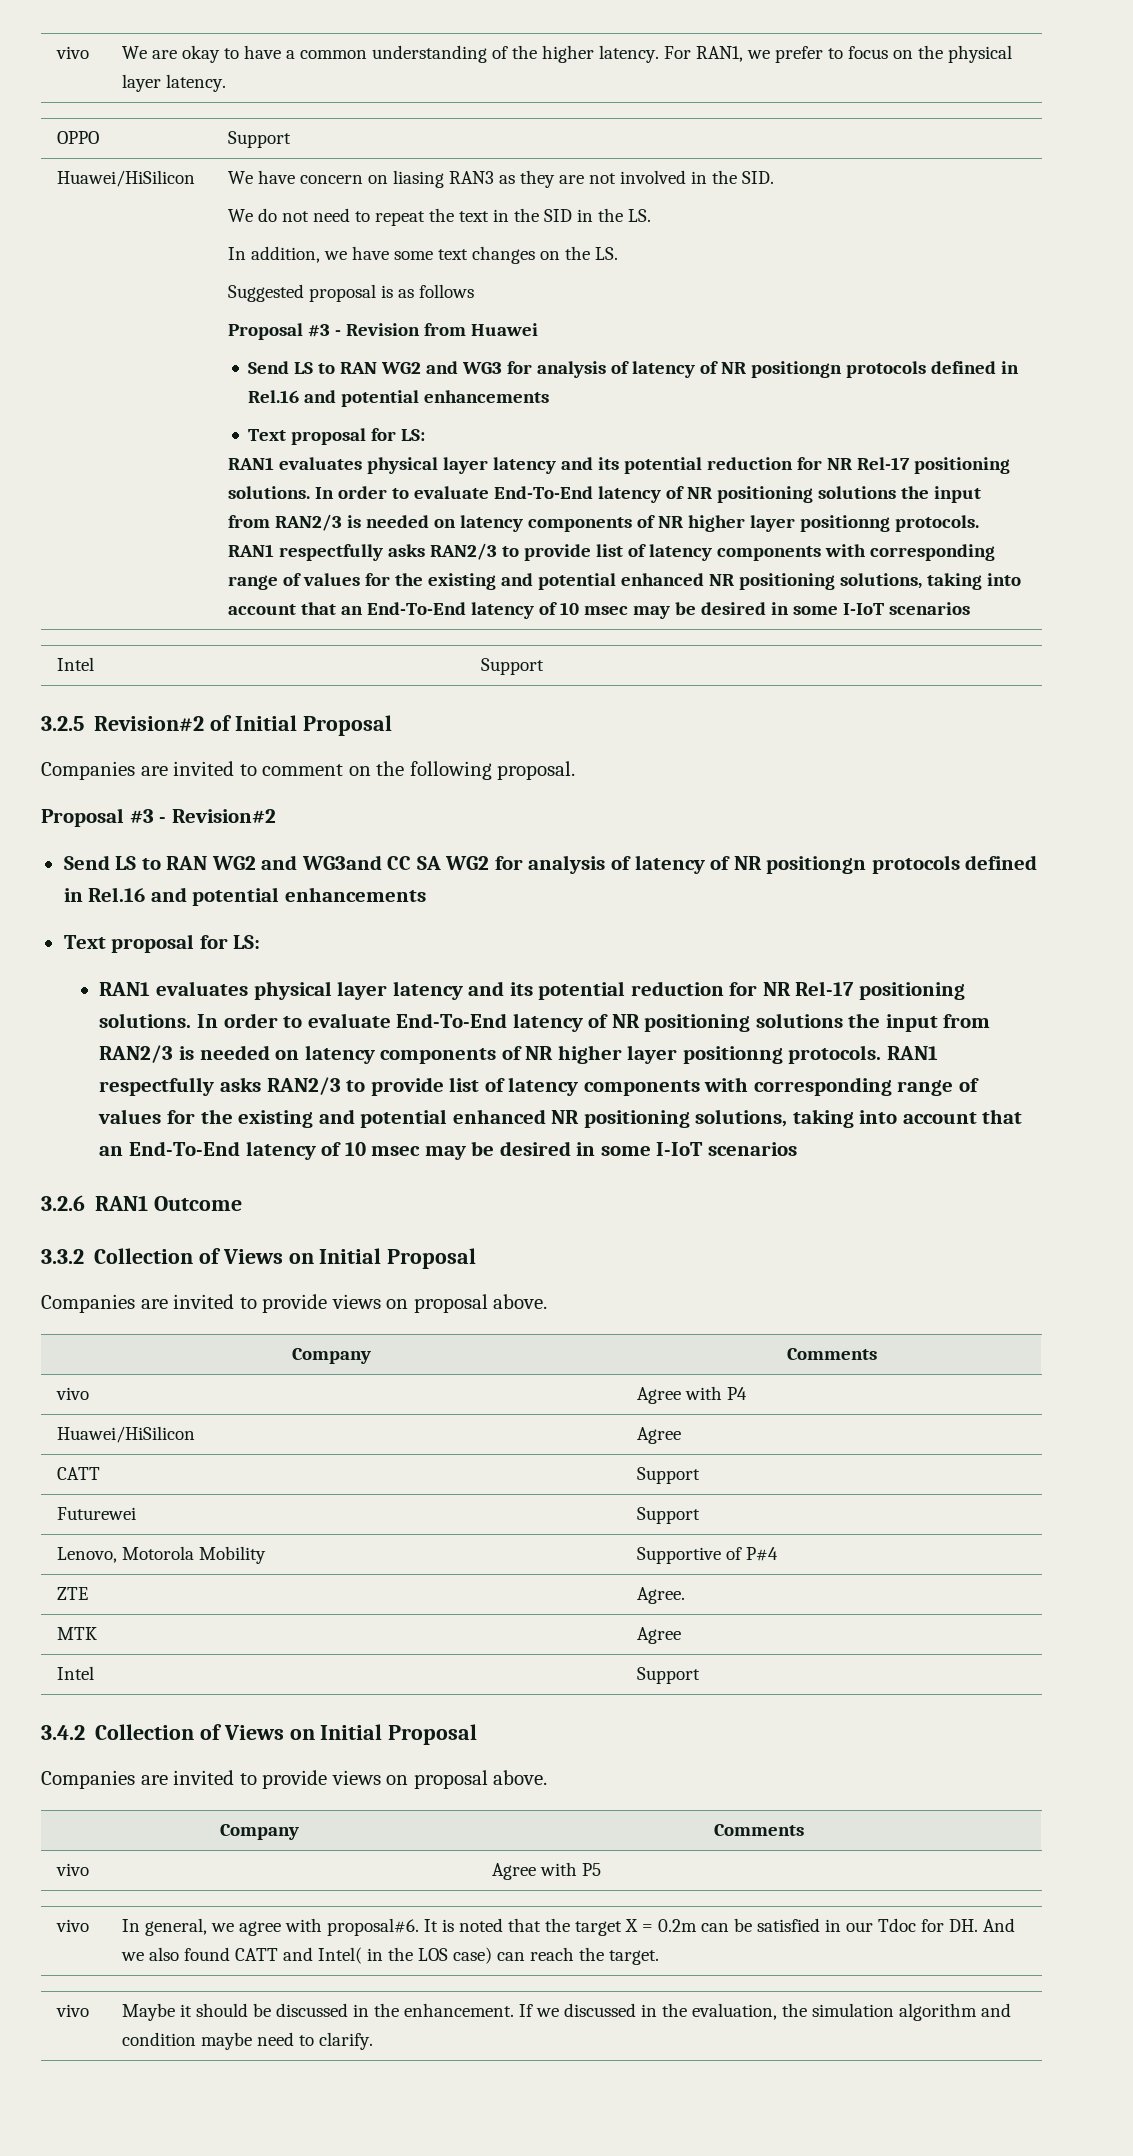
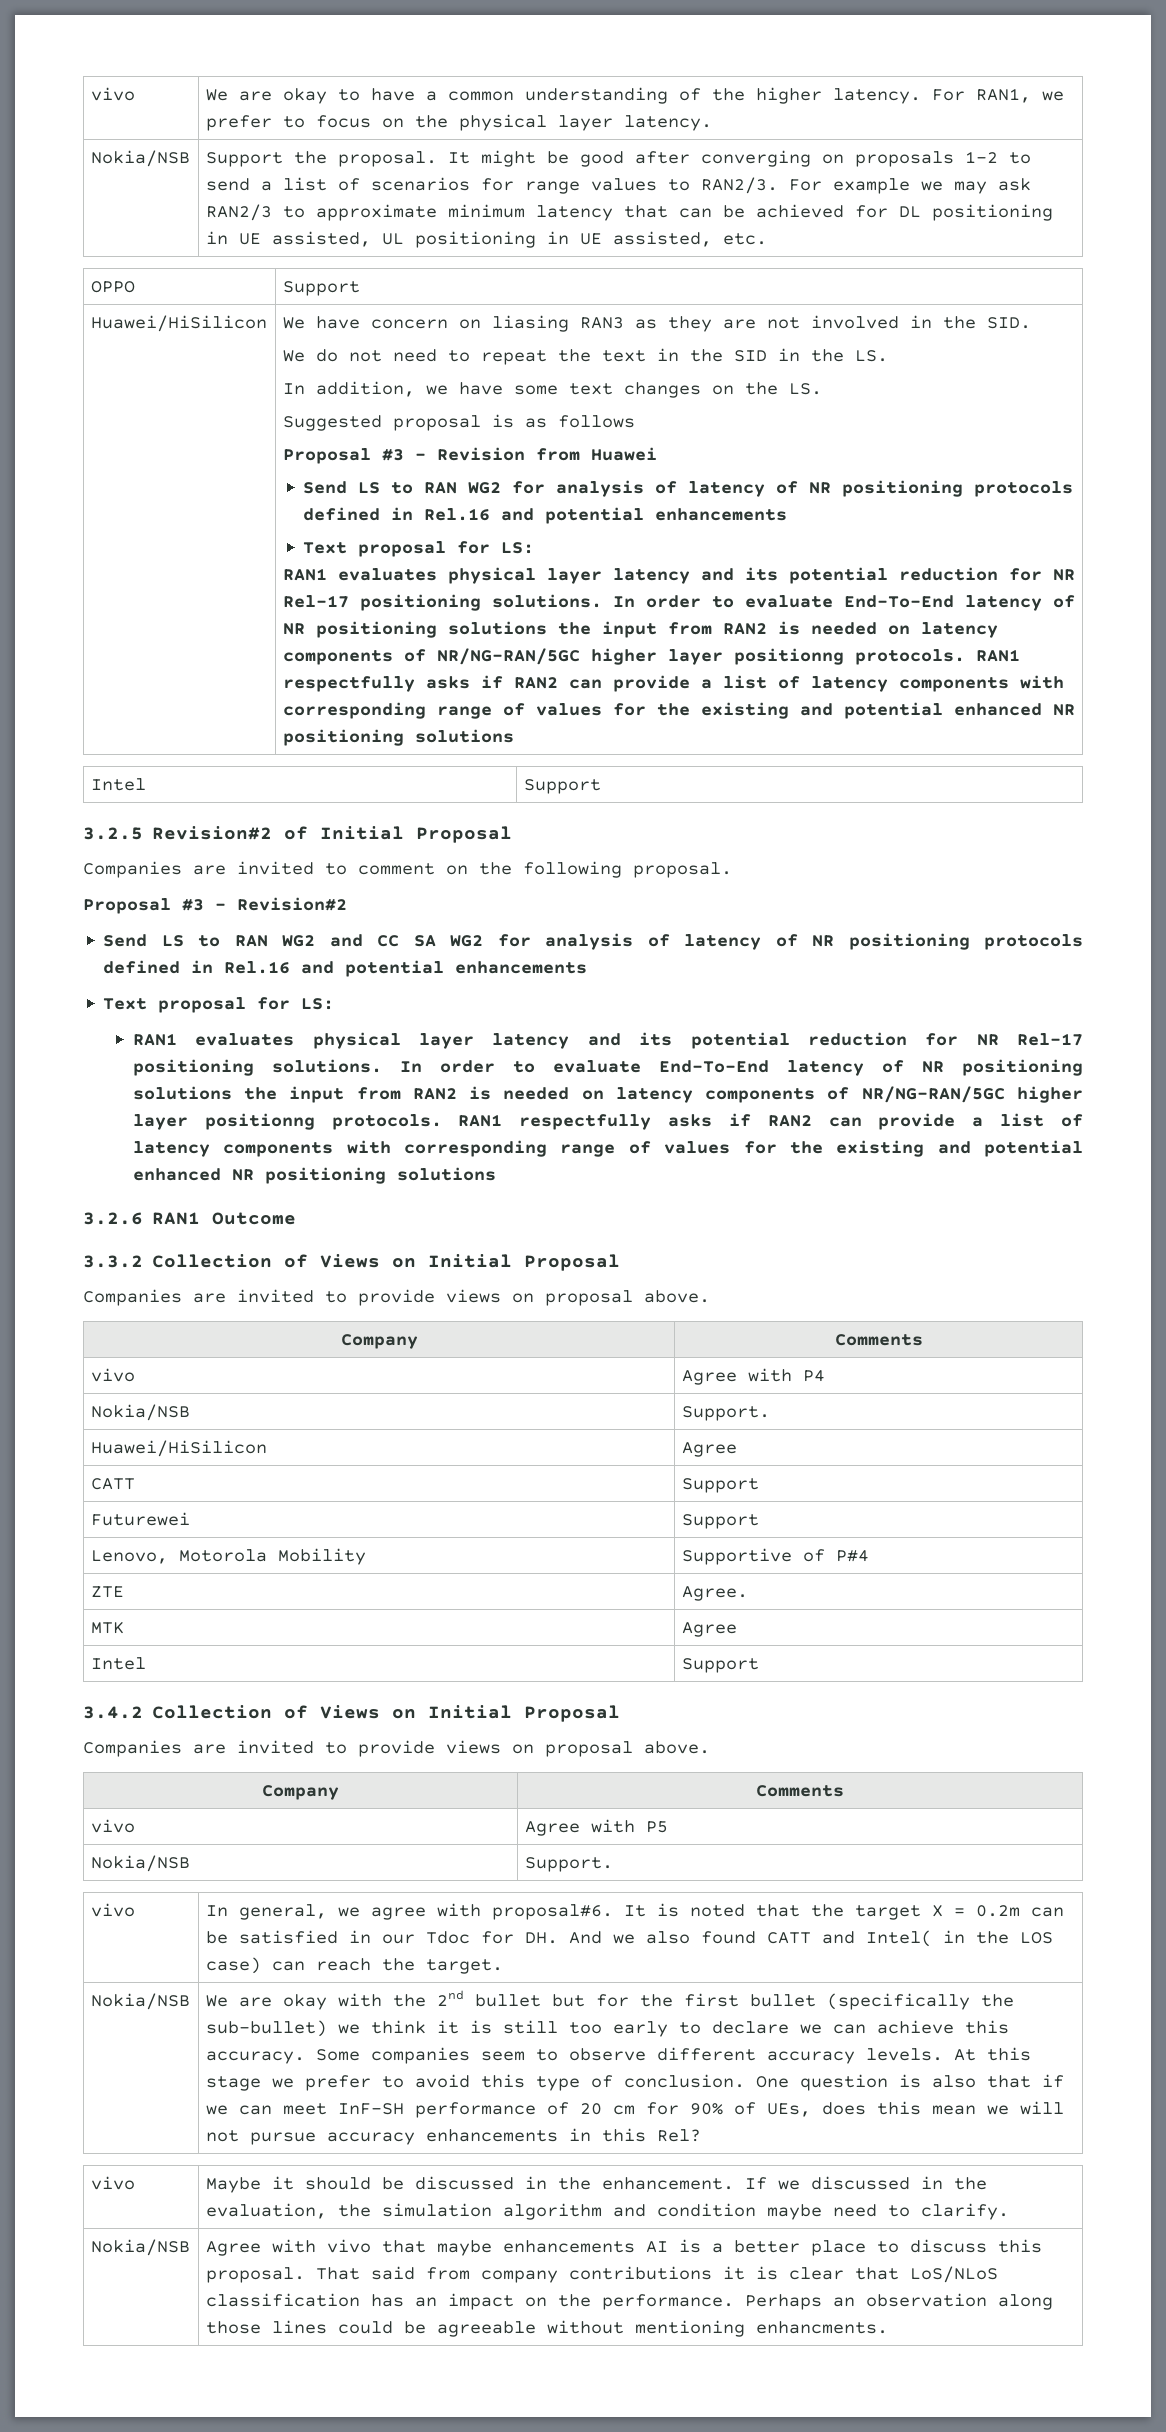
+ Nokia/NSB | Support the proposal. It might be good after converging on proposals 1-2 to send a list of scenarios for range values to RAN2/3. For example we may ask RAN2/3 to approximate minimum latency that can be achieved for DL positioning in UE assisted, UL positioning in UE assisted, etc.
- Send LS to RAN WG2 and WG3 for analysis of latency of NR positiongn protocols defined in Rel.16 and potential enhancements
+ Send LS to RAN WG2 for analysis of latency of NR positioning protocols defined in Rel.16 and potential enhancements
  Text proposal for LS:
- RAN1 evaluates physical layer latency and its potential reduction for NR Rel-17 positioning solutions. In order to evaluate End-To-End latency of NR positioning solutions the input from RAN2/3 is needed on latency components of NR higher layer positionng protocols. RAN1 respectfully asks RAN2/3 to provide list of latency components with corresponding range of values for the existing and potential enhanced NR positioning solutions, taking into account that an End-To-End latency of 10 msec may be desired in some I-IoT scenarios
+ RAN1 evaluates physical layer latency and its potential reduction for NR Rel-17 positioning solutions. In order to evaluate End-To-End latency of NR positioning solutions the input from RAN2 is needed on latency components of NR/NG-RAN/5GC higher layer positionng protocols. RAN1 respectfully asks if RAN2 can provide a list of latency components with corresponding range of values for the existing and potential enhanced NR positioning solutions
- Send LS to RAN WG2 and WG3and CC SA WG2 for analysis of latency of NR positiongn protocols defined in Rel.16 and potential enhancements
+ Send LS to RAN WG2 and CC SA WG2 for analysis of latency of NR positioning protocols defined in Rel.16 and potential enhancements
  Text proposal for LS:
- RAN1 evaluates physical layer latency and its potential reduction for NR Rel-17 positioning solutions. In order to evaluate End-To-End latency of NR positioning solutions the input from RAN2/3 is needed on latency components of NR higher layer positionng protocols. RAN1 respectfully asks RAN2/3 to provide list of latency components with corresponding range of values for the existing and potential enhanced NR positioning solutions, taking into account that an End-To-End latency of 10 msec may be desired in some I-IoT scenarios
+ RAN1 evaluates physical layer latency and its potential reduction for NR Rel-17 positioning solutions. In order to evaluate End-To-End latency of NR positioning solutions the input from RAN2 is needed on latency components of NR/NG-RAN/5GC higher layer positionng protocols. RAN1 respectfully asks if RAN2 can provide a list of latency components with corresponding range of values for the existing and potential enhanced NR positioning solutions
  vivo | Agree with P4
+ Nokia/NSB | Support.
  vivo | Agree with P5
+ Nokia/NSB | Support.
+ Nokia/NSB | We are okay with the 2nd bullet but for the first bullet (specifically the sub-bullet) we think it is still too early to declare we can achieve this accuracy. Some companies seem to observe different accuracy levels. At this stage we prefer to avoid this type of conclusion. One question is also that if we can meet InF-SH performance of 20 cm for 90% of UEs, does this mean we will not pursue accuracy enhancements in this Rel?
+ Nokia/NSB | Agree with vivo that maybe enhancements AI is a better place to discuss this proposal. That said from company contributions it is clear that LoS/NLoS classification has an impact on the performance. Perhaps an observation along those lines could be agreeable without mentioning enhancments.

